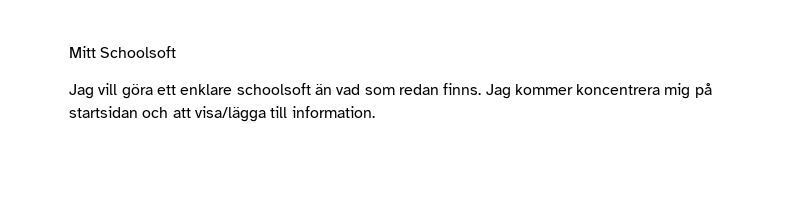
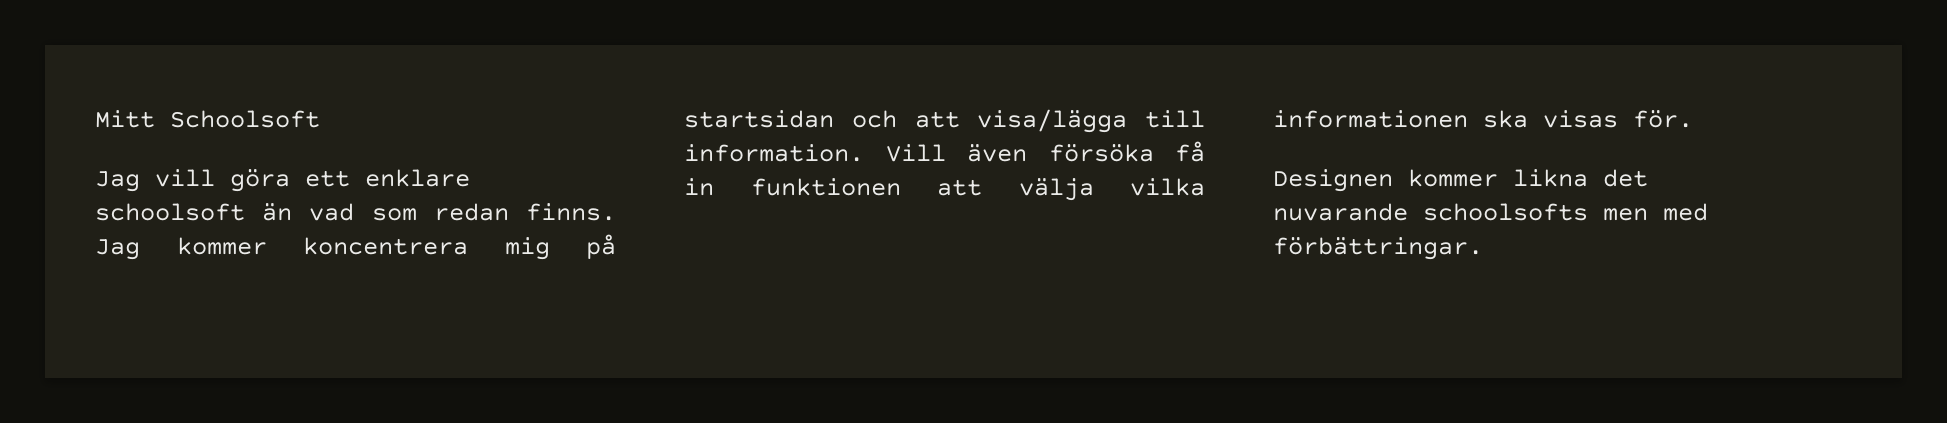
+ Vill även försöka få in funktionen att välja vilka informationen ska visas för.
+ Designen kommer likna det nuvarande schoolsofts men med förbättringar.

